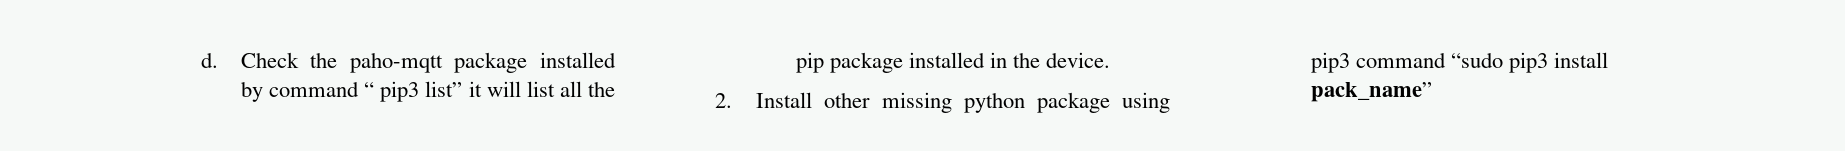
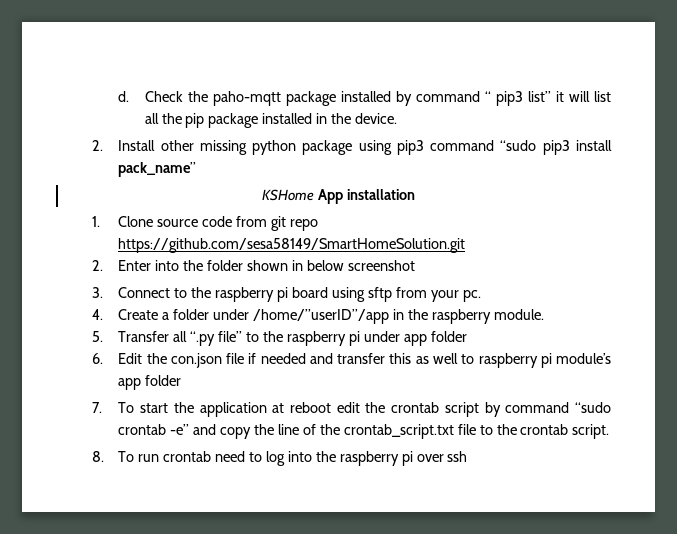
+ KSHome App installation
+ 1. Clone source code from git repo https://github.com/sesa58149/SmartHomeSolution.git
+ 2. Enter into the folder shown in below screenshot
+ 3. Connect to the raspberry pi board using sftp from your pc.
+ 4. Create a folder under /home/”userID”/app in the raspberry module.
+ 5. Transfer all “.py file” to the raspberry pi under app folder
+ 6. Edit the con.json file if needed and transfer this as well to raspberry pi module’s app folder
+ 7. To start the application at reboot edit the crontab script by command “sudo crontab -e” and copy the line of the crontab_script.txt file to the crontab script.
+ 8. To run crontab need to log into the raspberry pi over ssh

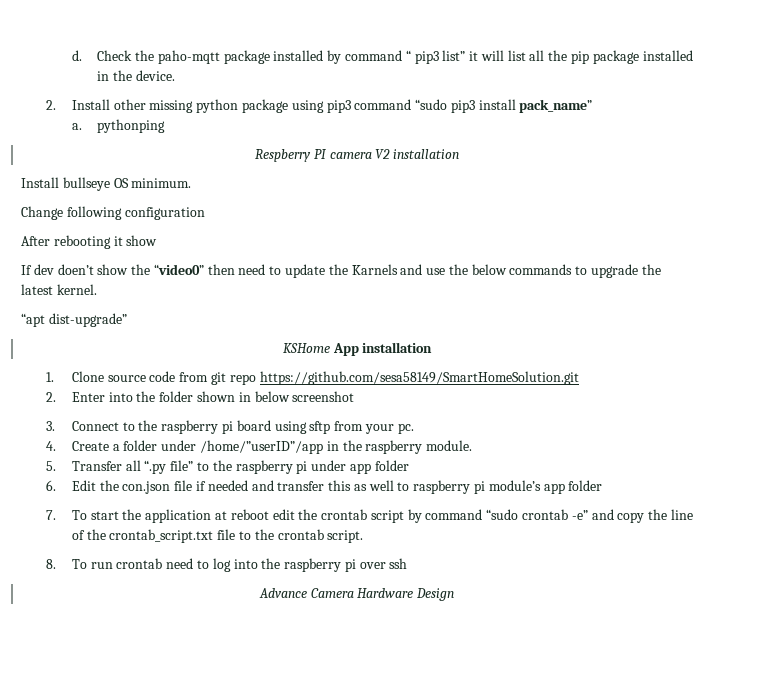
+ a. pythonping
+ Respberry PI camera V2 installation
+ Install bullseye OS minimum.
+ Change following configuration
+ After rebooting it show
+ If dev doen’t show the “video0” then need to update the Karnels and use the below commands to upgrade the latest kernel.
+ “apt dist-upgrade”
+ Advance Camera Hardware Design

